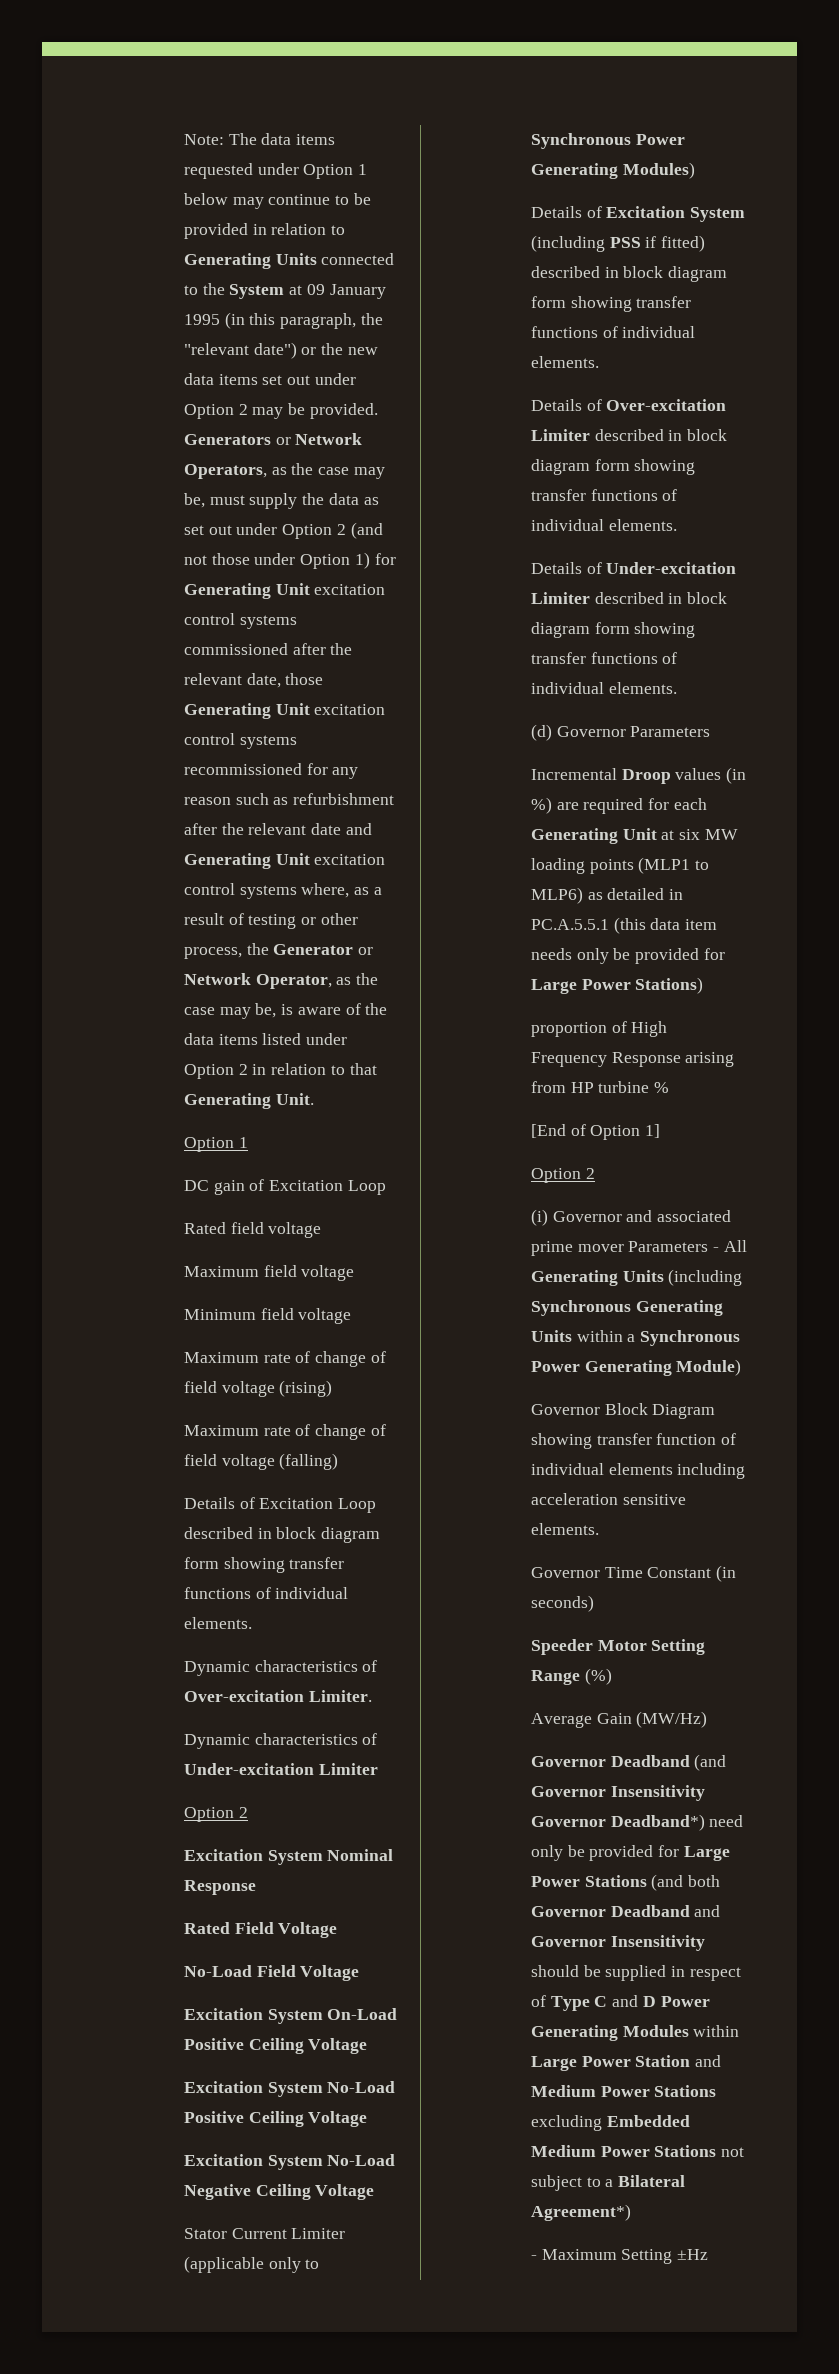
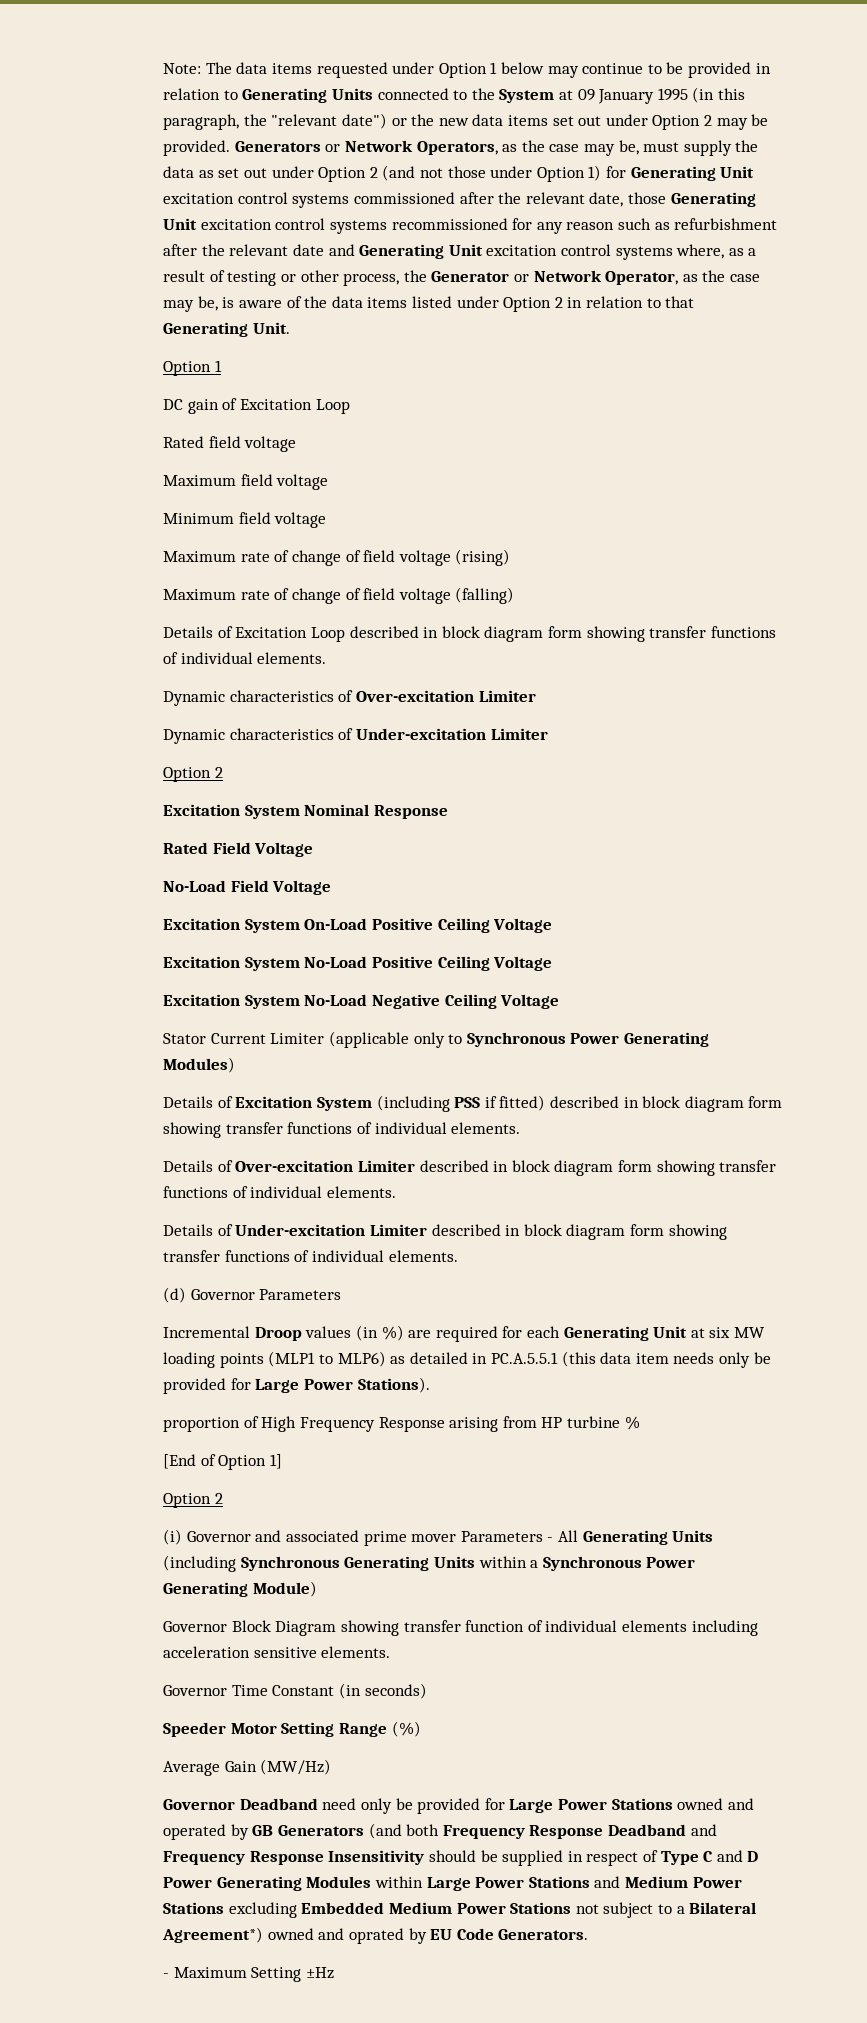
- Dynamic characteristics of Over-excitation Limiter.
+ Dynamic characteristics of Over-excitation Limiter
- Incremental Droop values (in %) are required for each Generating Unit at six MW loading points (MLP1 to MLP6) as detailed in PC.A.5.5.1 (this data item needs only be provided for Large Power Stations)
+ Incremental Droop values (in %) are required for each Generating Unit at six MW loading points (MLP1 to MLP6) as detailed in PC.A.5.5.1 (this data item needs only be provided for Large Power Stations).
- Governor Deadband (and Governor Insensitivity Governor Deadband*) need only be provided for Large Power Stations (and both Governor Deadband and Governor Insensitivity should be supplied in respect of Type C and D Power Generating Modules within Large Power Station and Medium Power Stations excluding Embedded Medium Power Stations not subject to a Bilateral Agreement*)
+ Governor Deadband need only be provided for Large Power Stations owned and operated by GB Generators (and both Frequency Response Deadband and Frequency Response Insensitivity should be supplied in respect of Type C and D Power Generating Modules within Large Power Stations and Medium Power Stations excluding Embedded Medium Power Stations not subject to a Bilateral Agreement*) owned and oprated by EU Code Generators.

